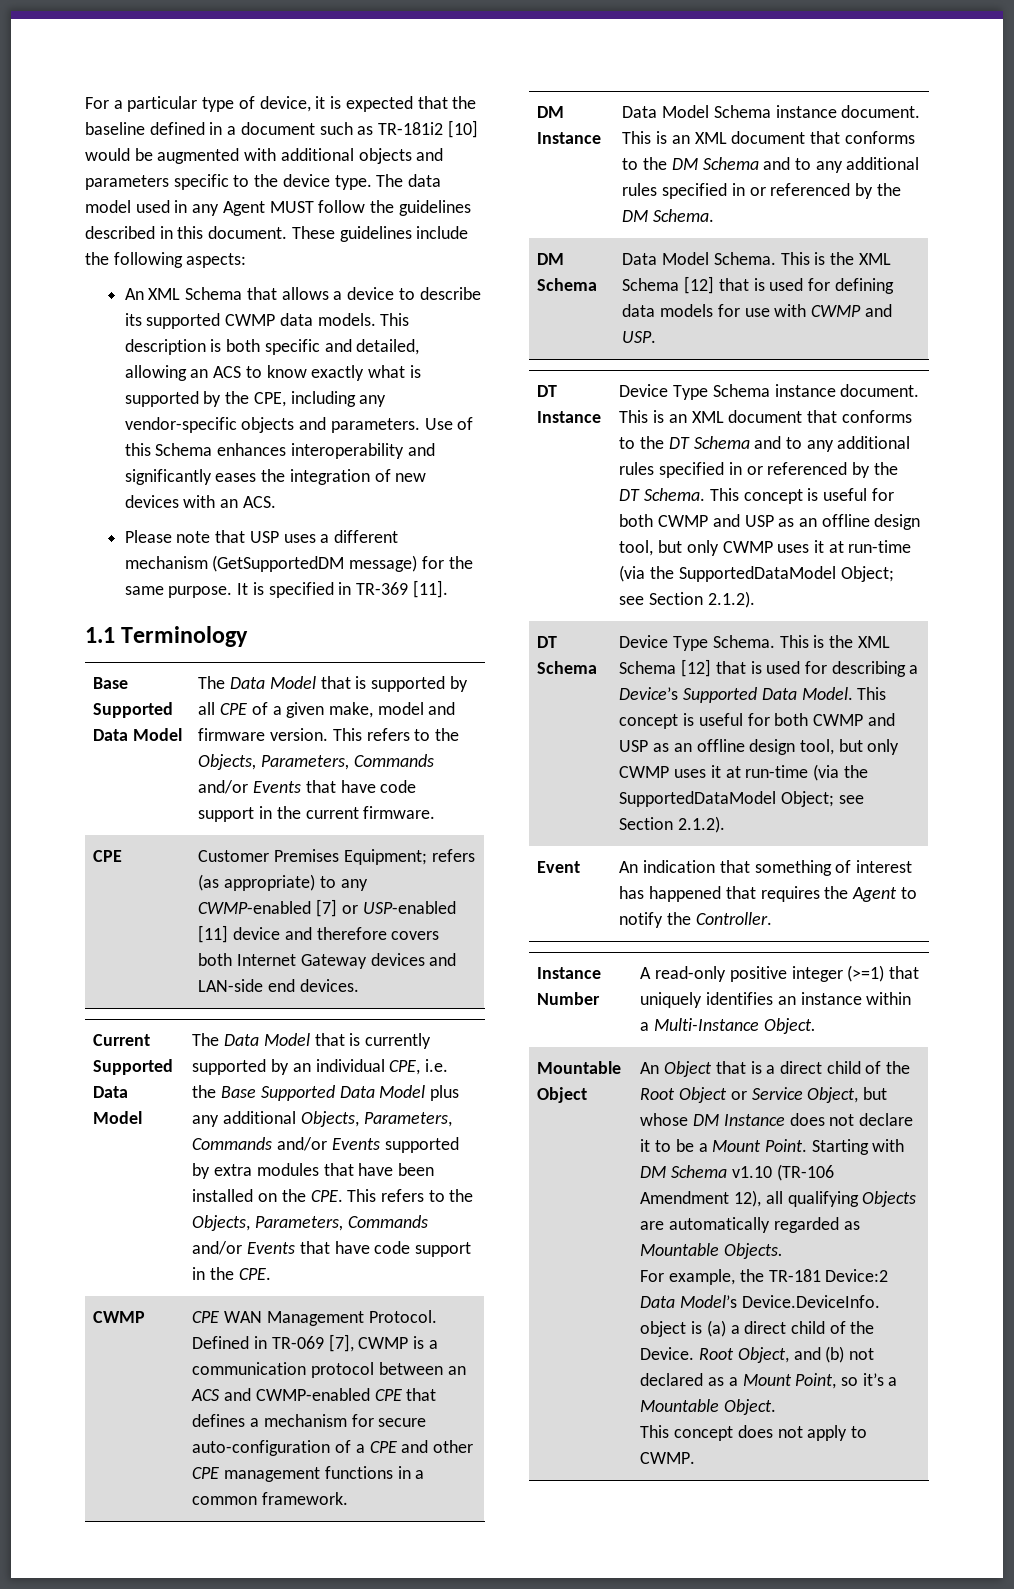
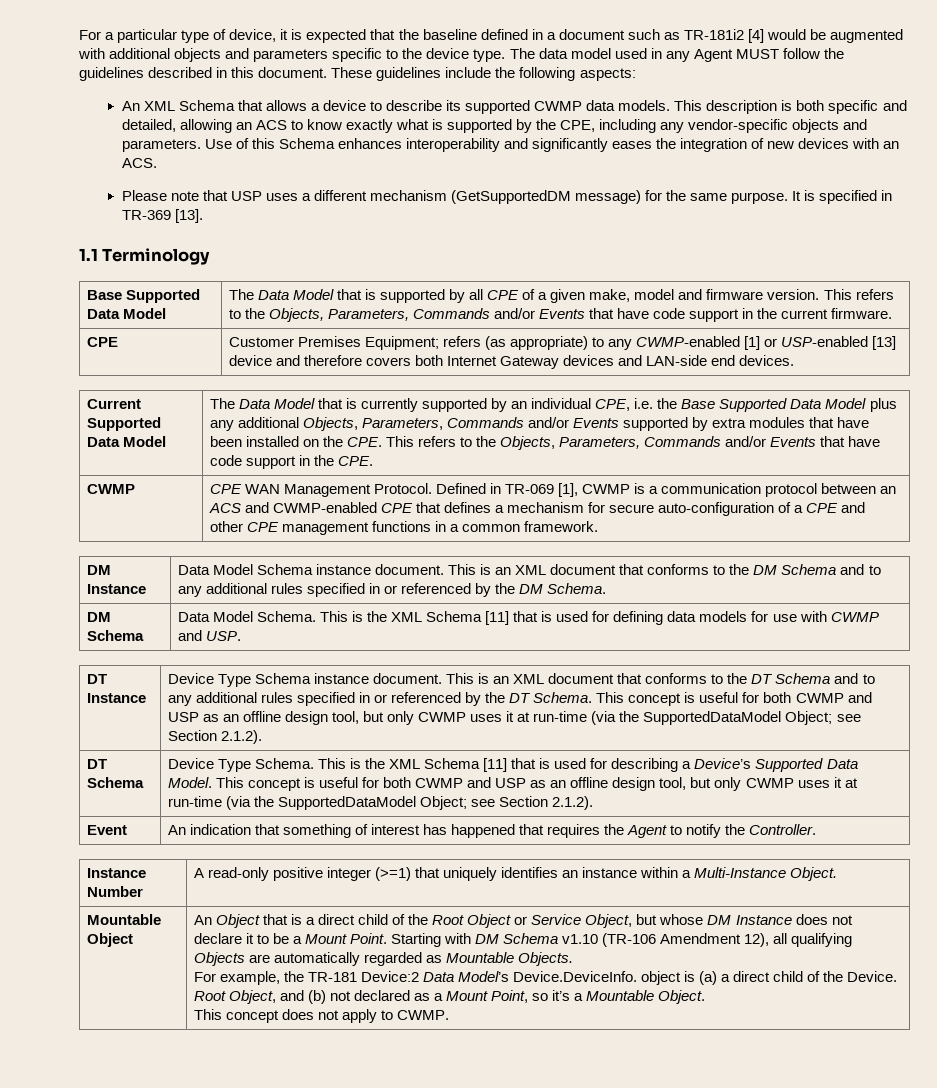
- For a particular type of device, it is expected that the baseline defined in a document such as TR-181i2 [10] would be augmented with additional objects and parameters specific to the device type.
+ For a particular type of device, it is expected that the baseline defined in a document such as TR-181i2 [4] would be augmented with additional objects and parameters specific to the device type.
- It is specified in TR-369 [11].
+ It is specified in TR-369 [13].
- CPE | Customer Premises Equipment; refers (as appropriate) to any CWMP-enabled [7] or USP-enabled [11] device and therefore covers both Internet Gateway devices and LAN-side end devices.
+ CPE | Customer Premises Equipment; refers (as appropriate) to any CWMP-enabled [1] or USP-enabled [13] device and therefore covers both Internet Gateway devices and LAN-side end devices.
- CWMP | CPE WAN Management Protocol. Defined in TR-069 [7], CWMP is a communication protocol between an ACS and CWMP-enabled CPE that defines a mechanism for secure auto-configuration of a CPE and other CPE management functions in a common framework.
+ CWMP | CPE WAN Management Protocol. Defined in TR-069 [1], CWMP is a communication protocol between an ACS and CWMP-enabled CPE that defines a mechanism for secure auto-configuration of a CPE and other CPE management functions in a common framework.
- DM Schema | Data Model Schema. This is the XML Schema [12] that is used for defining data models for use with CWMP and USP.
+ DM Schema | Data Model Schema. This is the XML Schema [11] that is used for defining data models for use with CWMP and USP.
- This is the XML Schema [12] that is used for describing a Device’s Supported Data Model.
+ This is the XML Schema [11] that is used for describing a Device’s Supported Data Model.

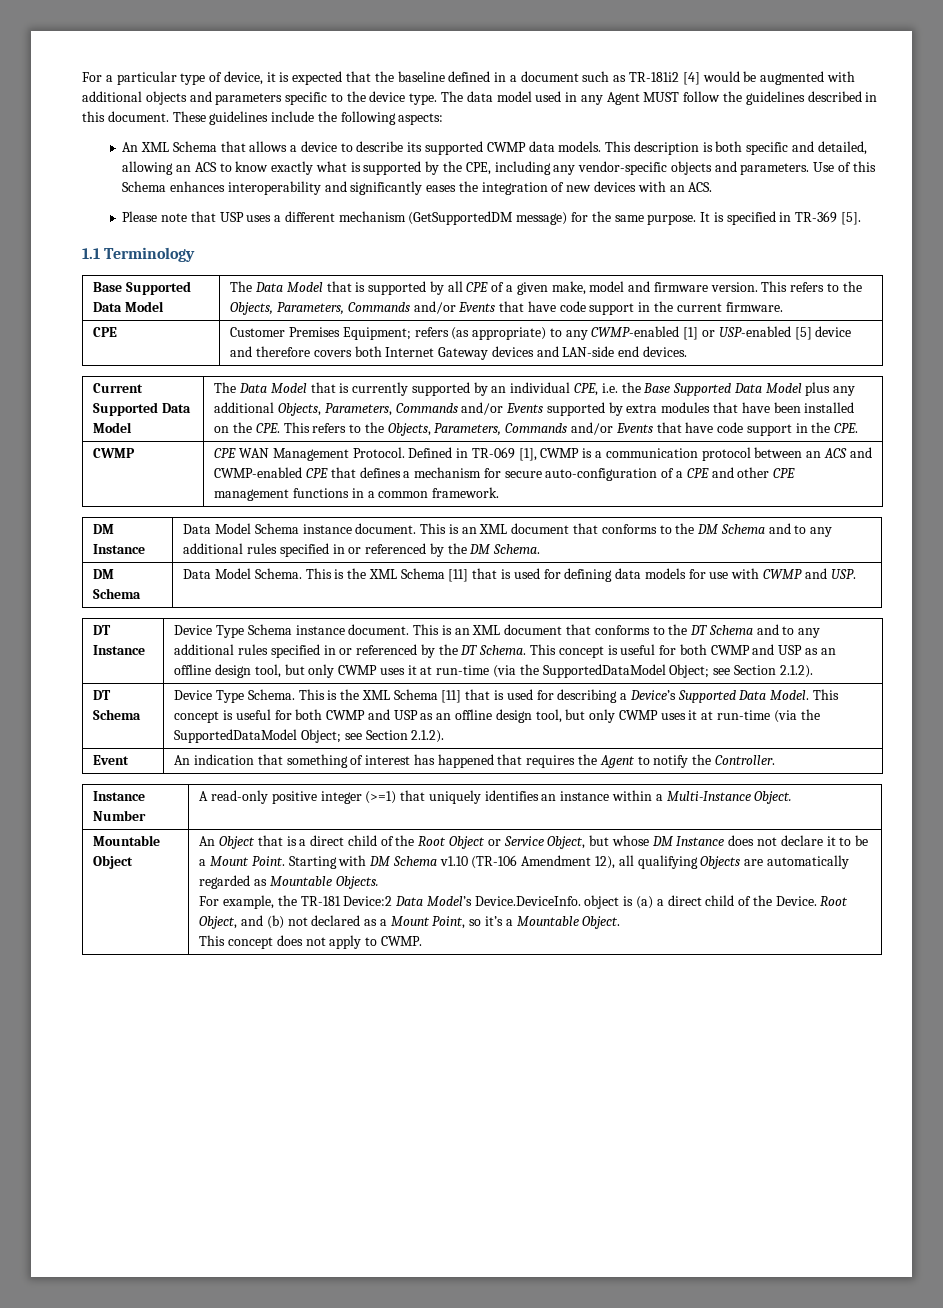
- It is specified in TR-369 [13].
+ It is specified in TR-369 [5].
- CPE | Customer Premises Equipment; refers (as appropriate) to any CWMP-enabled [1] or USP-enabled [13] device and therefore covers both Internet Gateway devices and LAN-side end devices.
+ CPE | Customer Premises Equipment; refers (as appropriate) to any CWMP-enabled [1] or USP-enabled [5] device and therefore covers both Internet Gateway devices and LAN-side end devices.

